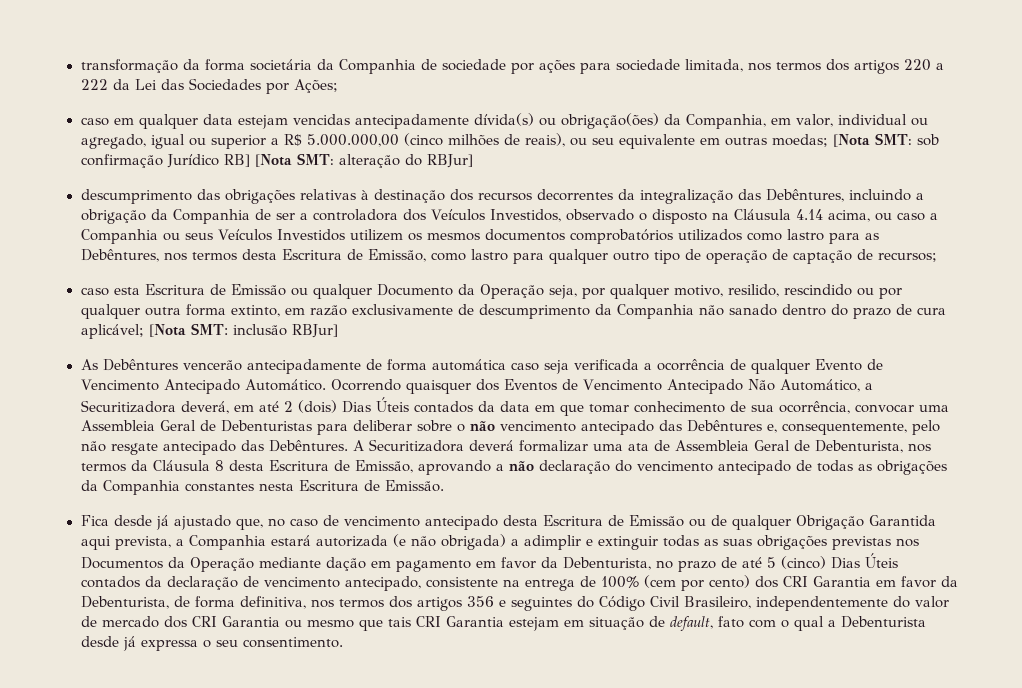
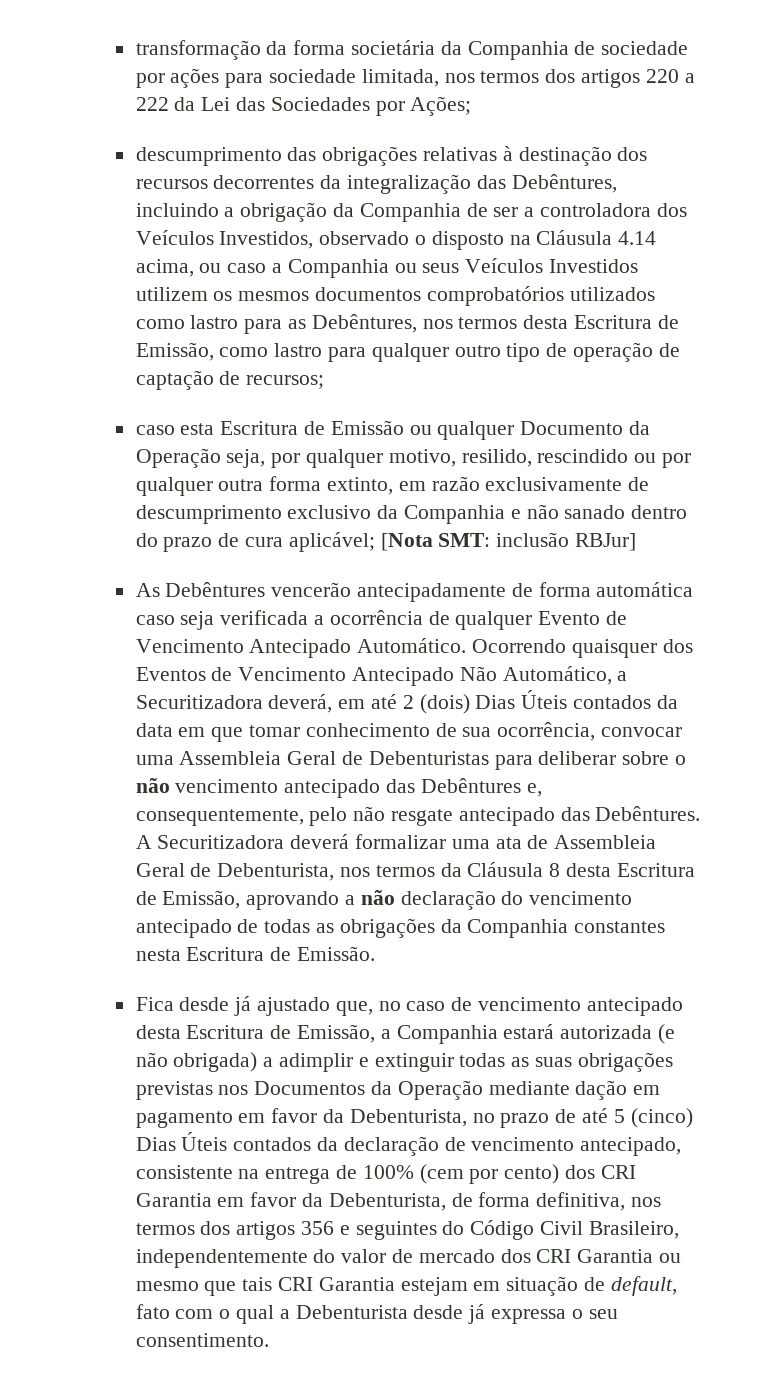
- caso em qualquer data estejam vencidas antecipadamente dívida(s) ou obrigação(ões) da Companhia, em valor, individual ou agregado, igual ou superior a R$ 5.000.000,00 (cinco milhões de reais), ou seu equivalente em outras moedas; [Nota SMT: sob confirmação Jurídico RB] [Nota SMT: alteração do RBJur]
- caso esta Escritura de Emissão ou qualquer Documento da Operação seja, por qualquer motivo, resilido, rescindido ou por qualquer outra forma extinto, em razão exclusivamente de descumprimento da Companhia não sanado dentro do prazo de cura aplicável; [Nota SMT: inclusão RBJur]
+ caso esta Escritura de Emissão ou qualquer Documento da Operação seja, por qualquer motivo, resilido, rescindido ou por qualquer outra forma extinto, em razão exclusivamente de descumprimento exclusivo da Companhia e não sanado dentro do prazo de cura aplicável; [Nota SMT: inclusão RBJur]
- Fica desde já ajustado que, no caso de vencimento antecipado desta Escritura de Emissão ou de qualquer Obrigação Garantida aqui prevista, a Companhia estará autorizada (e não obrigada) a adimplir e extinguir todas as suas obrigações previstas nos Documentos da Operação mediante dação em pagamento em favor da Debenturista, no prazo de até 5 (cinco) Dias Úteis contados da declaração de vencimento antecipado, consistente na entrega de 100% (cem por cento) dos CRI Garantia em favor da Debenturista, de forma definitiva, nos termos dos artigos 356 e seguintes do Código Civil Brasileiro, independentemente do valor de mercado dos CRI Garantia ou mesmo que tais CRI Garantia estejam em situação de default, fato com o qual a Debenturista desde já expressa o seu consentimento.
+ Fica desde já ajustado que, no caso de vencimento antecipado desta Escritura de Emissão, a Companhia estará autorizada (e não obrigada) a adimplir e extinguir todas as suas obrigações previstas nos Documentos da Operação mediante dação em pagamento em favor da Debenturista, no prazo de até 5 (cinco) Dias Úteis contados da declaração de vencimento antecipado, consistente na entrega de 100% (cem por cento) dos CRI Garantia em favor da Debenturista, de forma definitiva, nos termos dos artigos 356 e seguintes do Código Civil Brasileiro, independentemente do valor de mercado dos CRI Garantia ou mesmo que tais CRI Garantia estejam em situação de default, fato com o qual a Debenturista desde já expressa o seu consentimento.

